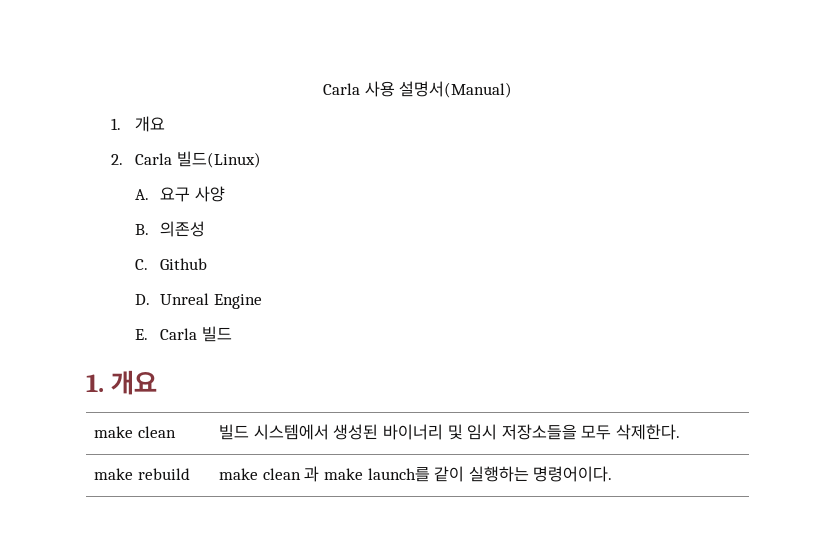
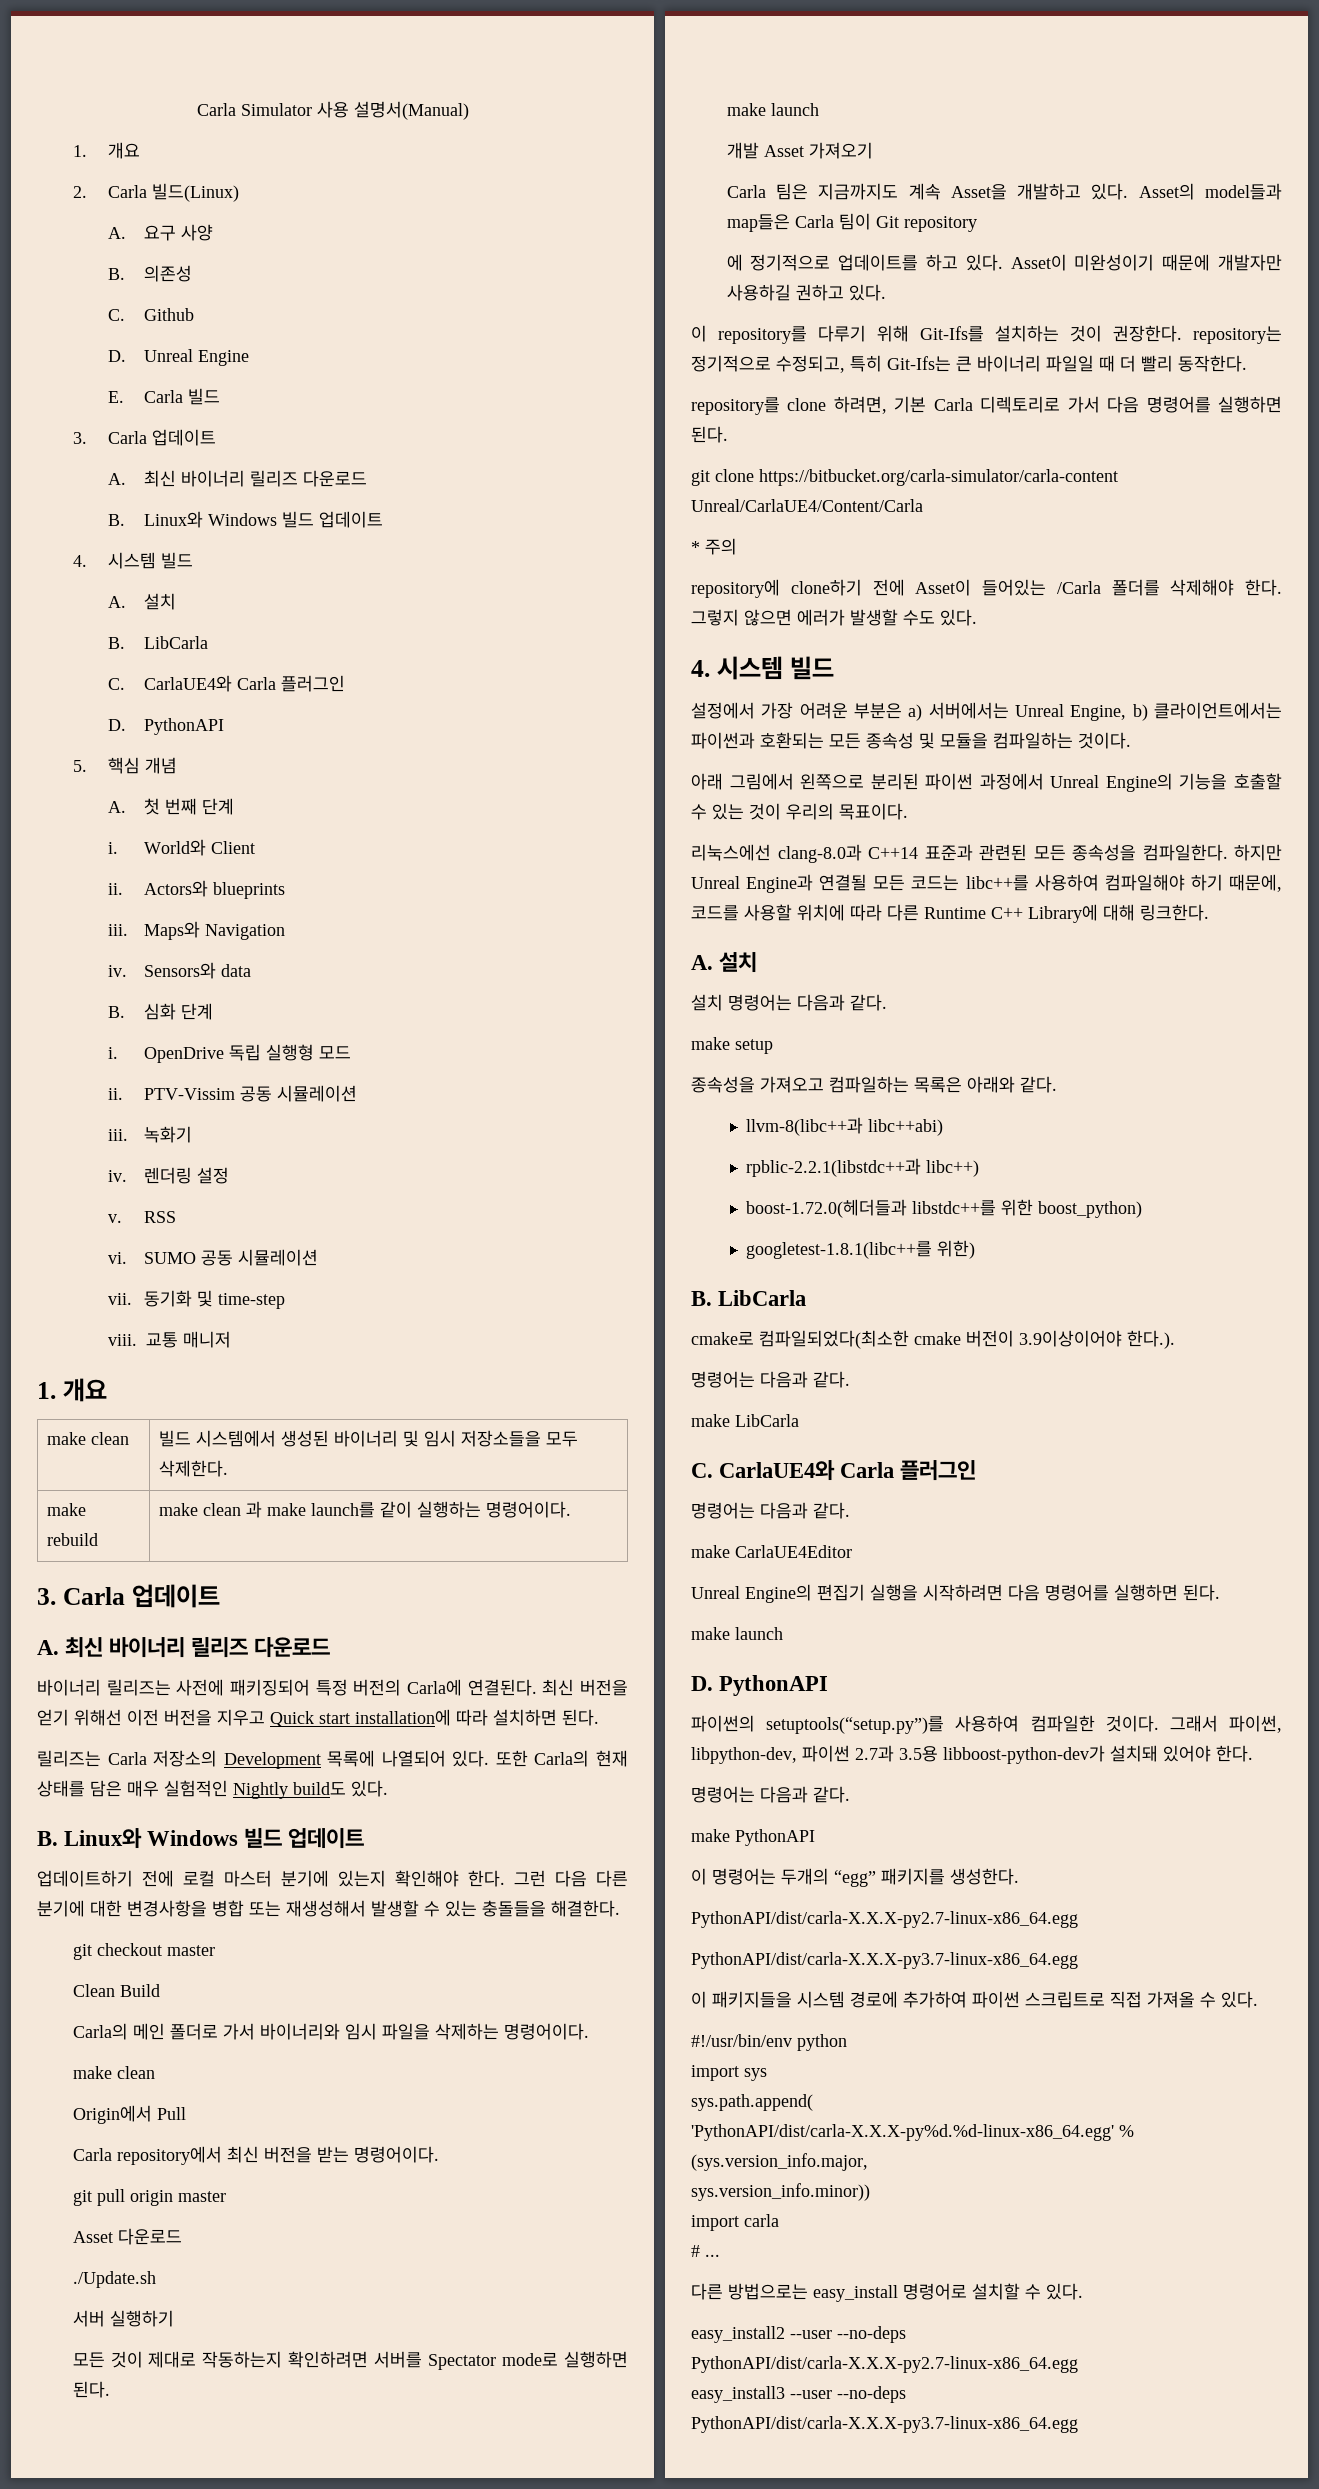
- Carla 사용 설명서(Manual)
+ Carla Simulator 사용 설명서(Manual)
  E. Carla 빌드
+ 3. Carla 업데이트
+ A. 최신 바이너리 릴리즈 다운로드
+ B. Linux와 Windows 빌드 업데이트
+ 4. 시스템 빌드
+ A. 설치
+ B. LibCarla
+ C. CarlaUE4와 Carla 플러그인
+ D. PythonAPI
+ 5. 핵심 개념
+ A. 첫 번째 단계
+ i. World와 Client
+ ii. Actors와 blueprints
+ iii. Maps와 Navigation
+ iv. Sensors와 data
+ B. 심화 단계
+ i. OpenDrive 독립 실행형 모드
+ ii. PTV-Vissim 공동 시뮬레이션
+ iii. 녹화기
+ iv. 렌더링 설정
+ v. RSS
+ vi. SUMO 공동 시뮬레이션
+ vii. 동기화 및 time-step
+ viii. 교통 매니저
  make rebuild | make clean 과 make launch를 같이 실행하는 명령어이다.
+ 3. Carla 업데이트
+ A. 최신 바이너리 릴리즈 다운로드
+ 바이너리 릴리즈는 사전에 패키징되어 특정 버전의 Carla에 연결된다. 최신 버전을 얻기 위해선 이전 버전을 지우고 Quick start installation에 따라 설치하면 된다.
+ 릴리즈는 Carla 저장소의 Development 목록에 나열되어 있다. 또한 Carla의 현재 상태를 담은 매우 실험적인 Nightly build도 있다.
+ B. Linux와 Windows 빌드 업데이트
+ 업데이트하기 전에 로컬 마스터 분기에 있는지 확인해야 한다. 그런 다음 다른 분기에 대한 변경사항을 병합 또는 재생성해서 발생할 수 있는 충돌들을 해결한다.
+ git checkout master
+ Clean Build
+ Carla의 메인 폴더로 가서 바이너리와 임시 파일을 삭제하는 명령어이다.
+ make clean
+ Origin에서 Pull
+ Carla repository에서 최신 버전을 받는 명령어이다.
+ git pull origin master
+ Asset 다운로드
+ ./Update.sh
+ 서버 실행하기
+ 모든 것이 제대로 작동하는지 확인하려면 서버를 Spectator mode로 실행하면 된다.
+ make launch
+ 개발 Asset 가져오기
+ Carla 팀은 지금까지도 계속 Asset을 개발하고 있다. Asset의 model들과 map들은 Carla 팀이 Git repository
+ 에 정기적으로 업데이트를 하고 있다. Asset이 미완성이기 때문에 개발자만 사용하길 권하고 있다.
+ 이 repository를 다루기 위해 Git-Ifs를 설치하는 것이 권장한다. repository는 정기적으로 수정되고, 특히 Git-Ifs는 큰 바이너리 파일일 때 더 빨리 동작한다.
+ repository를 clone 하려면, 기본 Carla 디렉토리로 가서 다음 명령어를 실행하면 된다.
+ git clone https://bitbucket.org/carla-simulator/carla-content Unreal/CarlaUE4/Content/Carla
+ * 주의
+ repository에 clone하기 전에 Asset이 들어있는 /Carla 폴더를 삭제해야 한다. 그렇지 않으면 에러가 발생할 수도 있다.
+ 4. 시스템 빌드
+ 설정에서 가장 어려운 부분은 a) 서버에서는 Unreal Engine, b) 클라이언트에서는 파이썬과 호환되는 모든 종속성 및 모듈을 컴파일하는 것이다.
+ 아래 그림에서 왼쪽으로 분리된 파이썬 과정에서 Unreal Engine의 기능을 호출할 수 있는 것이 우리의 목표이다.
+ 리눅스에선 clang-8.0과 C++14 표준과 관련된 모든 종속성을 컴파일한다. 하지만 Unreal Engine과 연결될 모든 코드는 libc++를 사용하여 컴파일해야 하기 때문에, 코드를 사용할 위치에 따라 다른 Runtime C++ Library에 대해 링크한다.
+ A. 설치
+ 설치 명령어는 다음과 같다.
+ make setup
+ 종속성을 가져오고 컴파일하는 목록은 아래와 같다.
+ llvm-8(libc++과 libc++abi)
+ rpblic-2.2.1(libstdc++과 libc++)
+ boost-1.72.0(헤더들과 libstdc++를 위한 boost_python)
+ googletest-1.8.1(libc++를 위한)
+ B. LibCarla
+ cmake로 컴파일되었다(최소한 cmake 버전이 3.9이상이어야 한다.).
+ 명령어는 다음과 같다.
+ make LibCarla
+ C. CarlaUE4와 Carla 플러그인
+ 명령어는 다음과 같다.
+ make CarlaUE4Editor
+ Unreal Engine의 편집기 실행을 시작하려면 다음 명령어를 실행하면 된다.
+ make launch
+ D. PythonAPI
+ 파이썬의 setuptools(“setup.py”)를 사용하여 컴파일한 것이다. 그래서 파이썬, libpython-dev, 파이썬 2.7과 3.5용 libboost-python-dev가 설치돼 있어야 한다.
+ 명령어는 다음과 같다.
+ make PythonAPI
+ 이 명령어는 두개의 “egg” 패키지를 생성한다.
+ PythonAPI/dist/carla-X.X.X-py2.7-linux-x86_64.egg
+ PythonAPI/dist/carla-X.X.X-py3.7-linux-x86_64.egg
+ 이 패키지들을 시스템 경로에 추가하여 파이썬 스크립트로 직접 가져올 수 있다.
+ #!/usr/bin/env python
+ import sys
+ sys.path.append(
+ 'PythonAPI/dist/carla-X.X.X-py%d.%d-linux-x86_64.egg' % (sys.version_info.major,
+ sys.version_info.minor))
+ import carla
+ # ...
+ 다른 방법으로는 easy_install 명령어로 설치할 수 있다.
+ easy_install2 --user --no-deps PythonAPI/dist/carla-X.X.X-py2.7-linux-x86_64.egg
+ easy_install3 --user --no-deps PythonAPI/dist/carla-X.X.X-py3.7-linux-x86_64.egg

